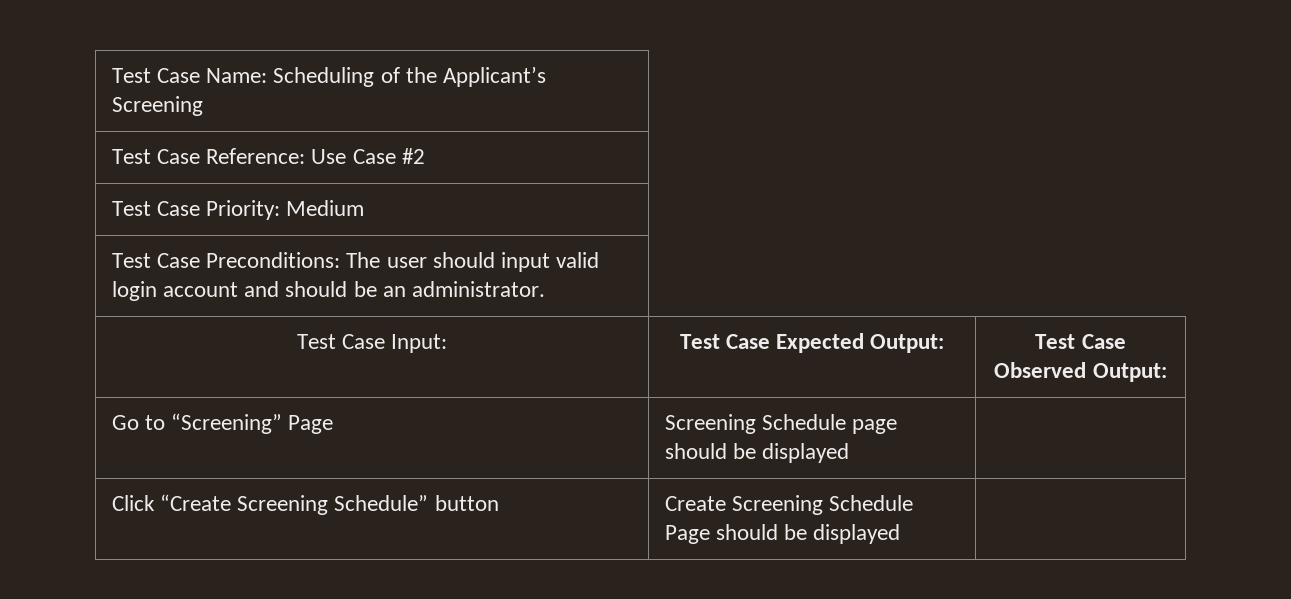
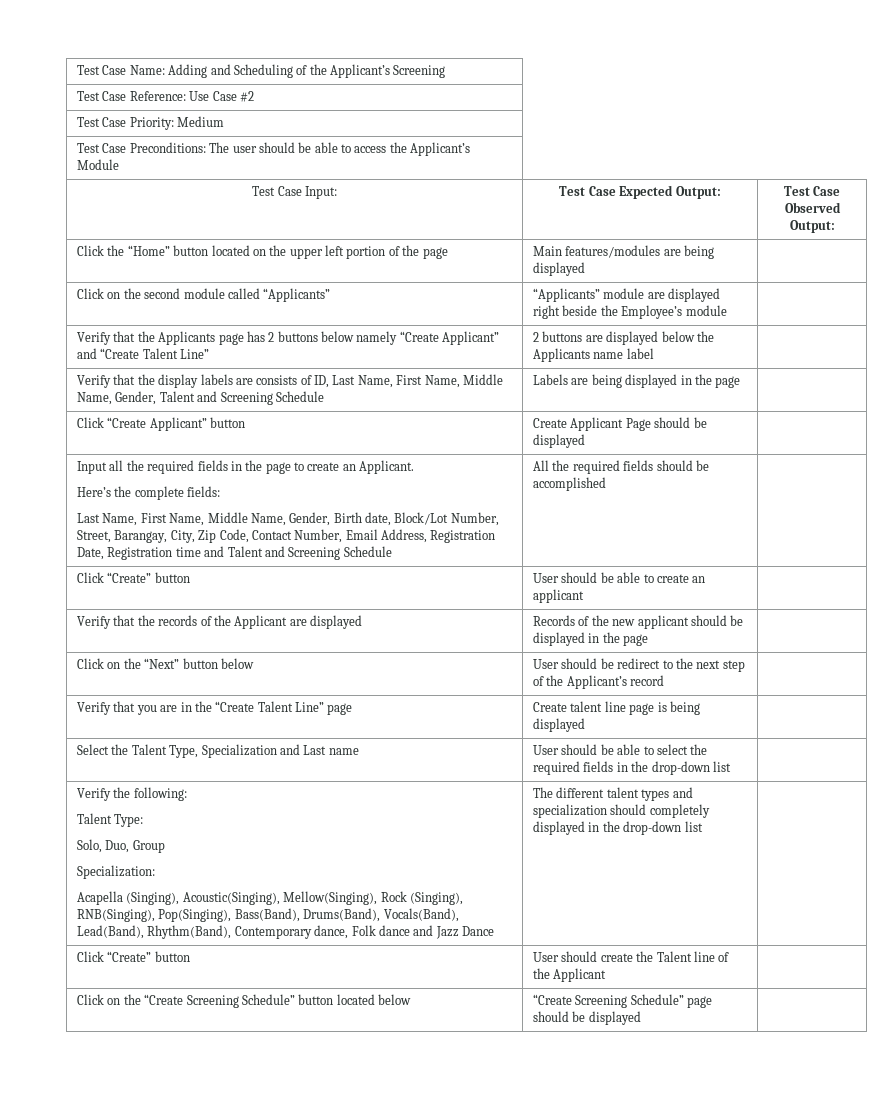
- Test Case Name: Scheduling of the Applicant’s Screening
+ Test Case Name: Adding and Scheduling of the Applicant’s Screening
- Test Case Preconditions: The user should input valid login account and should be an administrator.
+ Test Case Preconditions: The user should be able to access the Applicant’s Module
- Go to “Screening” Page | Screening Schedule page should be displayed |
- Click “Create Screening Schedule” button | Create Screening Schedule Page should be displayed |
+ Click the “Home” button located on the upper left portion of the page | Main features/modules are being displayed |
+ Click on the second module called “Applicants” | “Applicants” module are displayed right beside the Employee’s module |
+ Verify that the Applicants page has 2 buttons below namely “Create Applicant” and “Create Talent Line” | 2 buttons are displayed below the Applicants name label |
+ Verify that the display labels are consists of ID, Last Name, First Name, Middle Name, Gender, Talent and Screening Schedule | Labels are being displayed in the page |
+ Click “Create Applicant” button | Create Applicant Page should be displayed |
+ Input all the required fields in the page to create an Applicant.
+ Here’s the complete fields:
+ Last Name, First Name, Middle Name, Gender, Birth date, Block/Lot Number, Street, Barangay, City, Zip Code, Contact Number, Email Address, Registration Date, Registration time and Talent and Screening Schedule | All the required fields should be accomplished |
+ Click “Create” button | User should be able to create an applicant |
+ Verify that the records of the Applicant are displayed | Records of the new applicant should be displayed in the page |
+ Click on the “Next” button below | User should be redirect to the next step of the Applicant’s record |
+ Verify that you are in the “Create Talent Line” page | Create talent line page is being displayed |
+ Select the Talent Type, Specialization and Last name | User should be able to select the required fields in the drop-down list |
+ Verify the following:
+ Talent Type:
+ Solo, Duo, Group
+ Specialization:
+ Acapella (Singing), Acoustic(Singing), Mellow(Singing), Rock (Singing), RNB(Singing), Pop(Singing), Bass(Band), Drums(Band), Vocals(Band), Lead(Band), Rhythm(Band), Contemporary dance, Folk dance and Jazz Dance | The different talent types and specialization should completely displayed in the drop-down list |
+ Click “Create” button | User should create the Talent line of the Applicant |
+ Click on the “Create Screening Schedule” button located below | “Create Screening Schedule” page should be displayed |

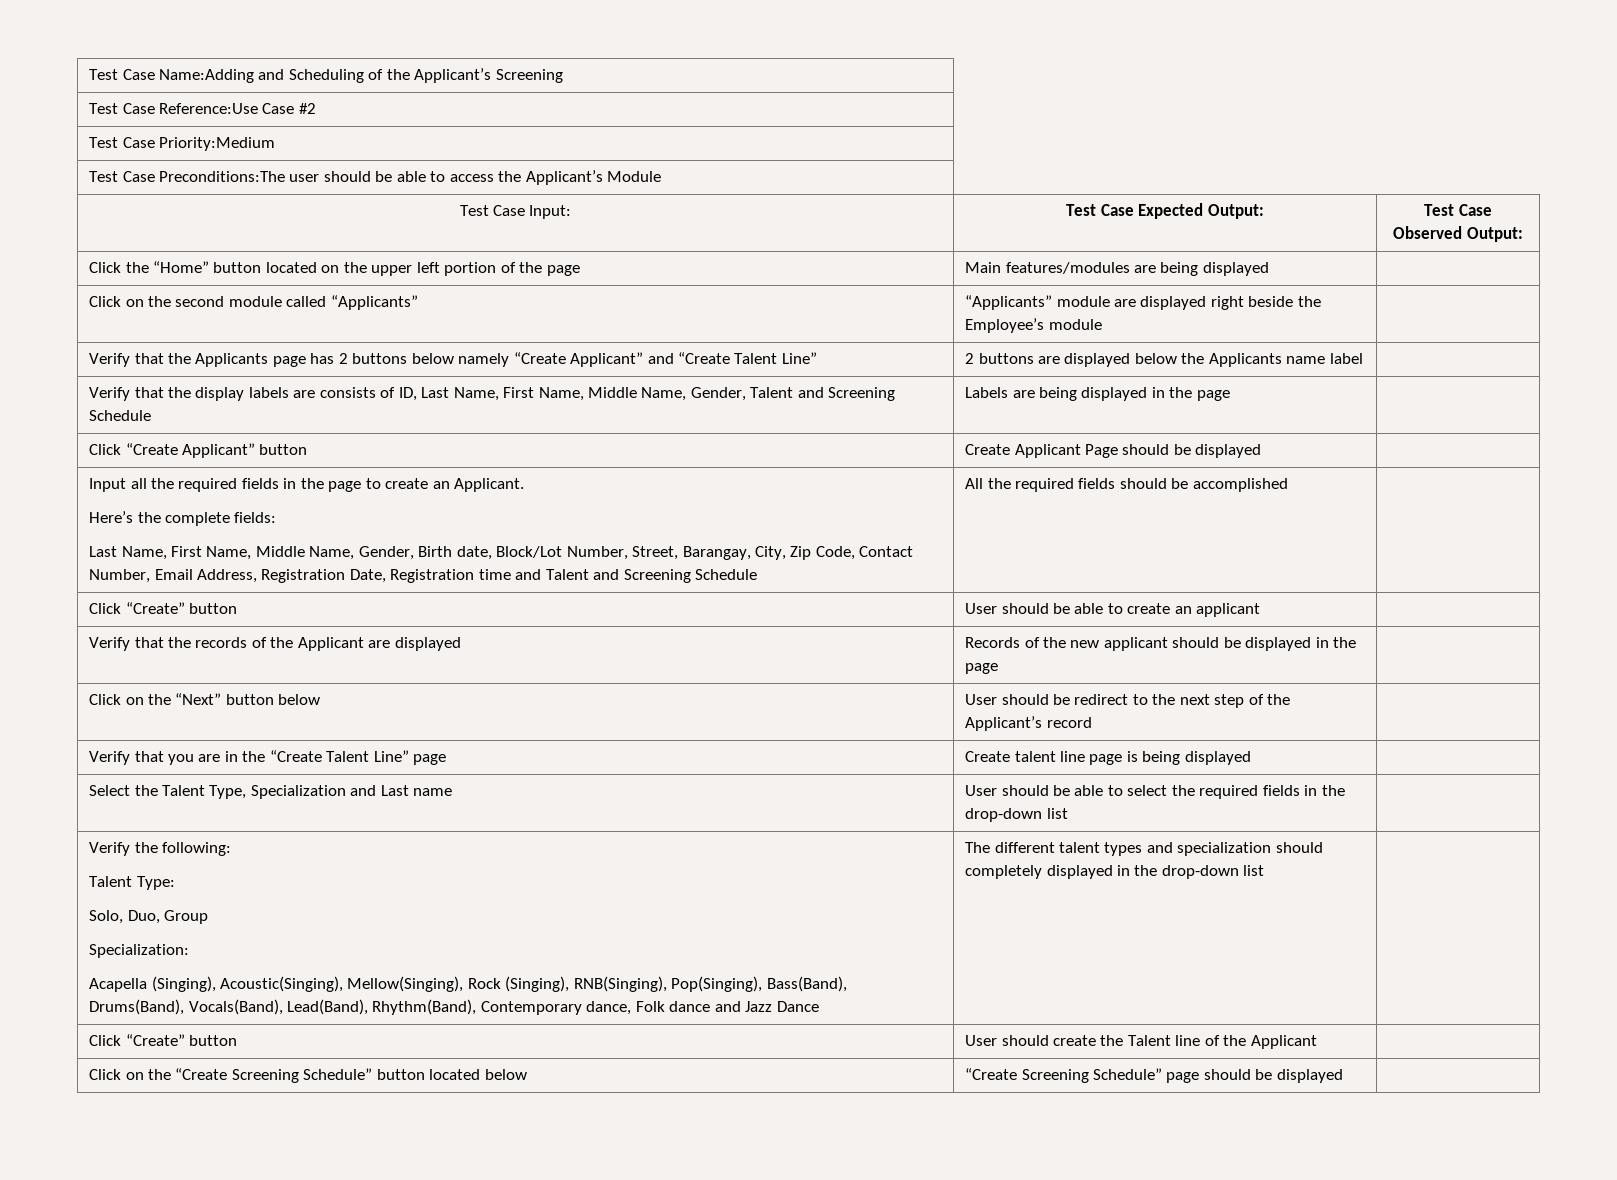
- Test Case Name: Adding and Scheduling of the Applicant’s Screening
+ Test Case Name:Adding and Scheduling of the Applicant’s Screening
- Test Case Reference: Use Case #2
+ Test Case Reference:Use Case #2
- Test Case Priority: Medium
- Test Case Preconditions: The user should be able to access the Applicant’s Module
+ Test Case Priority:Medium
+ Test Case Preconditions:The user should be able to access the Applicant’s Module

